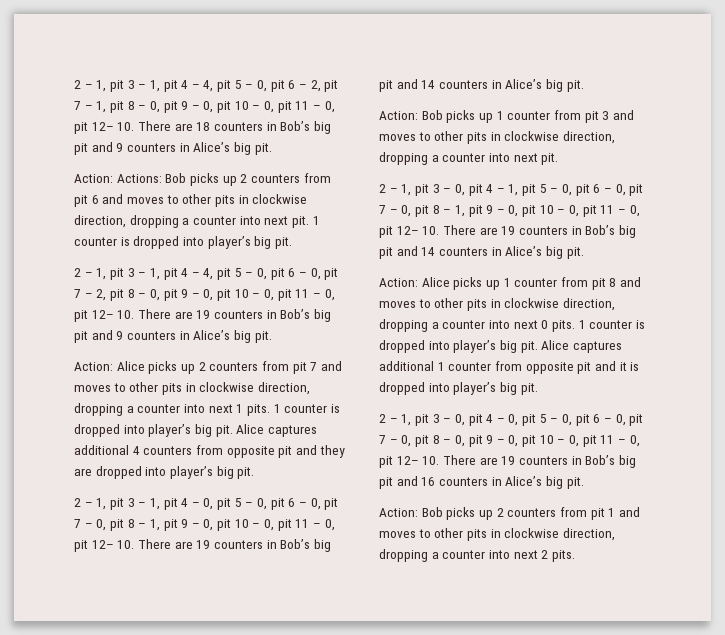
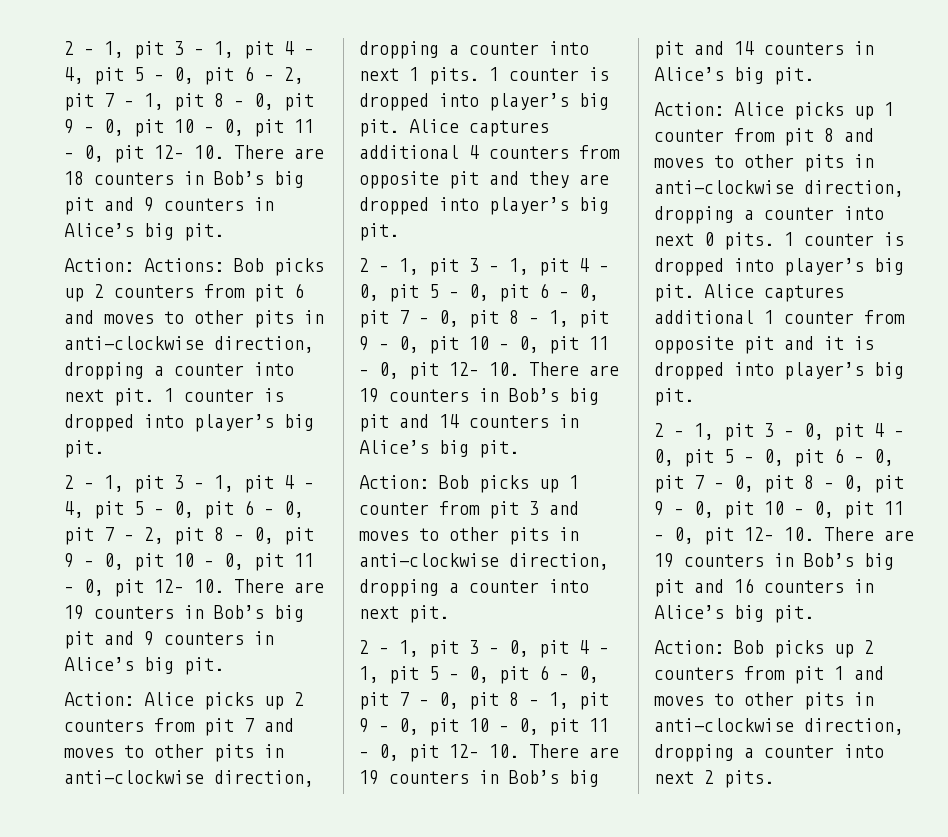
- Action: Actions: Bob picks up 2 counters from pit 6 and moves to other pits in clockwise direction, dropping a counter into next pit.
+ Action: Actions: Bob picks up 2 counters from pit 6 and moves to other pits in anti-clockwise direction, dropping a counter into next pit.
- Action: Alice picks up 2 counters from pit 7 and moves to other pits in clockwise direction, dropping a counter into next 1 pits.
+ Action: Alice picks up 2 counters from pit 7 and moves to other pits in anti-clockwise direction, dropping a counter into next 1 pits.
- Action: Bob picks up 1 counter from pit 3 and moves to other pits in clockwise direction, dropping a counter into next pit.
+ Action: Bob picks up 1 counter from pit 3 and moves to other pits in anti-clockwise direction, dropping a counter into next pit.
- Action: Alice picks up 1 counter from pit 8 and moves to other pits in clockwise direction, dropping a counter into next 0 pits.
+ Action: Alice picks up 1 counter from pit 8 and moves to other pits in anti-clockwise direction, dropping a counter into next 0 pits.
- Action: Bob picks up 2 counters from pit 1 and moves to other pits in clockwise direction, dropping a counter into next 2 pits.
+ Action: Bob picks up 2 counters from pit 1 and moves to other pits in anti-clockwise direction, dropping a counter into next 2 pits.

